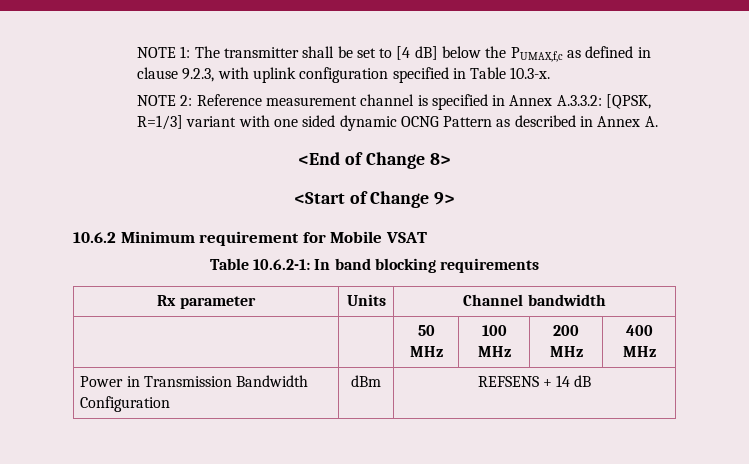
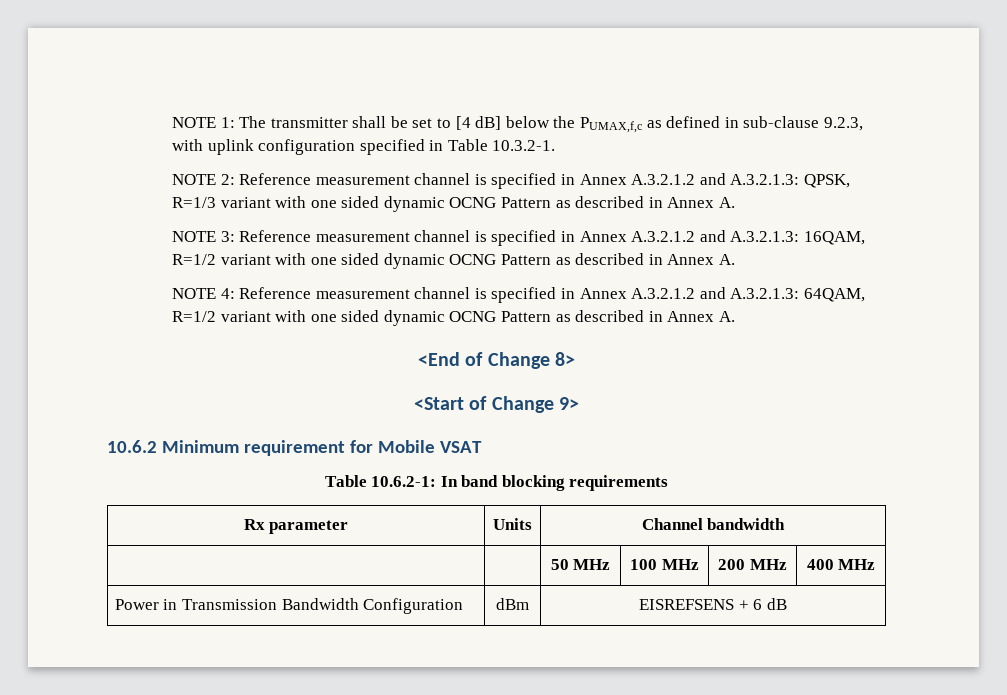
- NOTE 1: The transmitter shall be set to [4 dB] below the PUMAX,f,c as defined in clause 9.2.3, with uplink configuration specified in Table 10.3-x.
+ NOTE 1: The transmitter shall be set to [4 dB] below the PUMAX,f,c as defined in sub-clause 9.2.3, with uplink configuration specified in Table 10.3.2-1.
- NOTE 2: Reference measurement channel is specified in Annex A.3.3.2: [QPSK, R=1/3] variant with one sided dynamic OCNG Pattern as described in Annex A.
+ NOTE 2: Reference measurement channel is specified in Annex A.3.2.1.2 and A.3.2.1.3: QPSK, R=1/3 variant with one sided dynamic OCNG Pattern as described in Annex A.
+ NOTE 3: Reference measurement channel is specified in Annex A.3.2.1.2 and A.3.2.1.3: 16QAM, R=1/2 variant with one sided dynamic OCNG Pattern as described in Annex A.
+ NOTE 4: Reference measurement channel is specified in Annex A.3.2.1.2 and A.3.2.1.3: 64QAM, R=1/2 variant with one sided dynamic OCNG Pattern as described in Annex A.
- Power in Transmission Bandwidth Configuration | dBm | REFSENS + 14 dB
+ Power in Transmission Bandwidth Configuration | dBm | EISREFSENS + 6 dB

